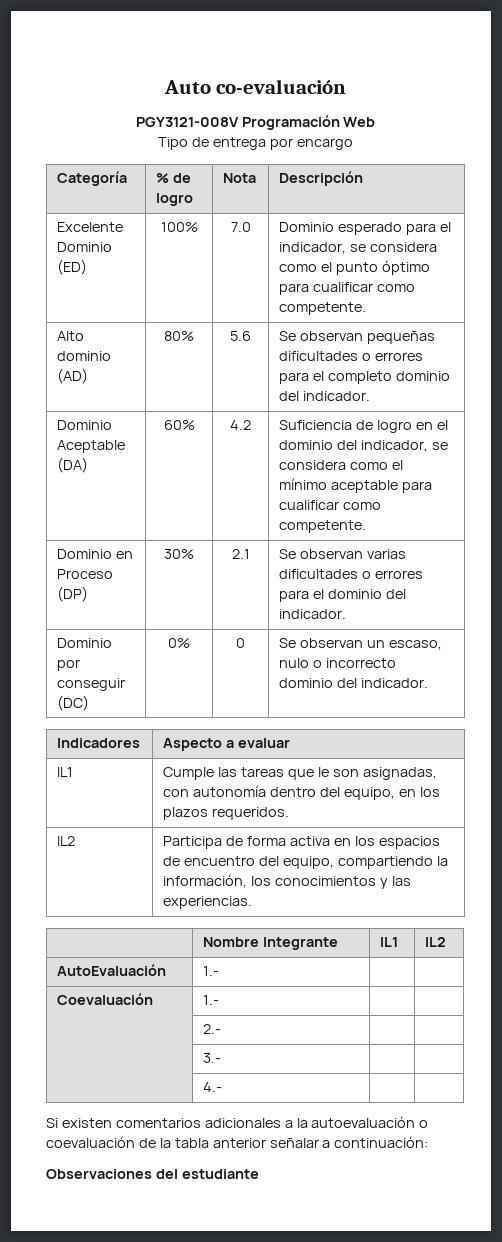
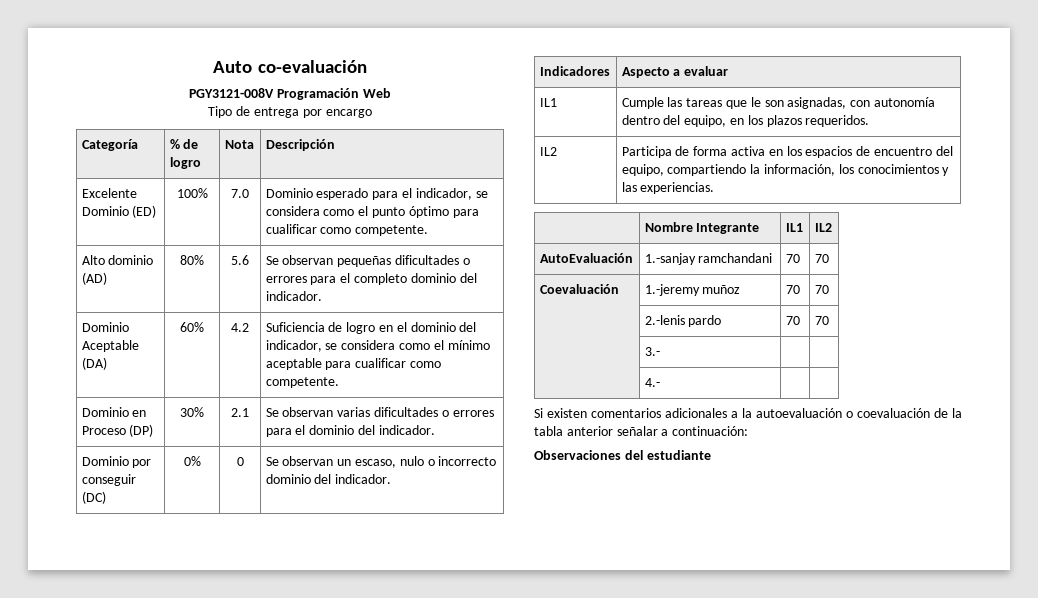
- AutoEvaluación | 1.- | |
- Coevaluación | 1.- | |
- | 2.- | |
+ AutoEvaluación | 1.-sanjay ramchandani | 70 | 70
+ Coevaluación | 1.-jeremy muñoz | 70 | 70
+ | 2.-lenis pardo | 70 | 70

